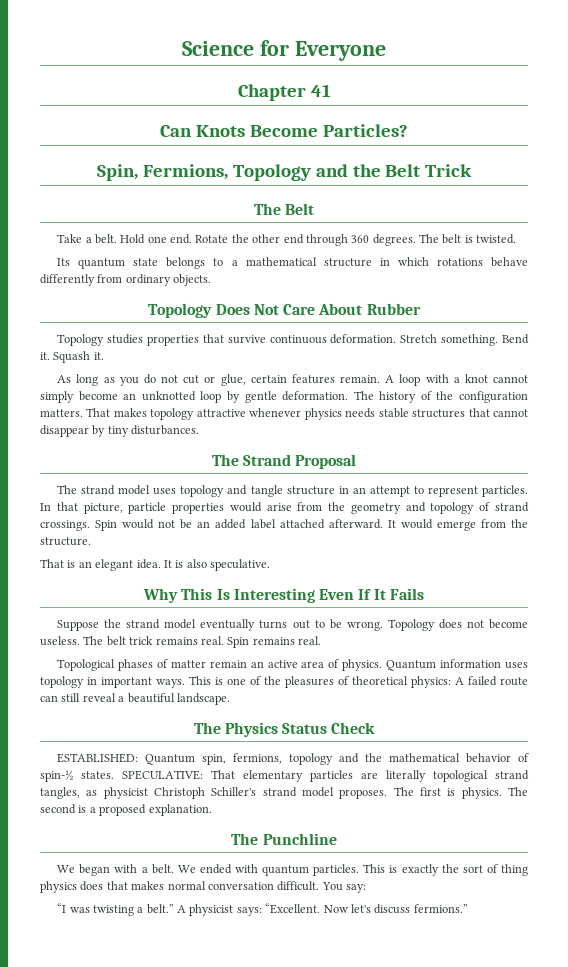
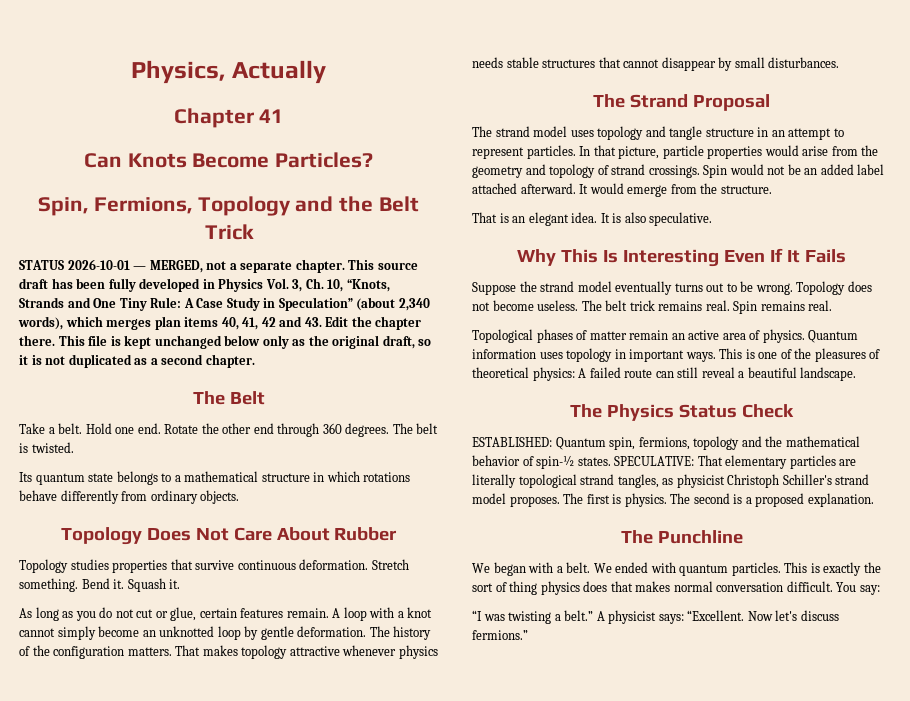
- Science for Everyone
+ Physics, Actually
+ STATUS 2026-10-01 — MERGED, not a separate chapter. This source draft has been fully developed in Physics Vol. 3, Ch. 10, “Knots, Strands and One Tiny Rule: A Case Study in Speculation” (about 2,340 words), which merges plan items 40, 41, 42 and 43. Edit the chapter there. This file is kept unchanged below only as the original draft, so it is not duplicated as a second chapter.
- That makes topology attractive whenever physics needs stable structures that cannot disappear by tiny disturbances.
+ That makes topology attractive whenever physics needs stable structures that cannot disappear by small disturbances.

